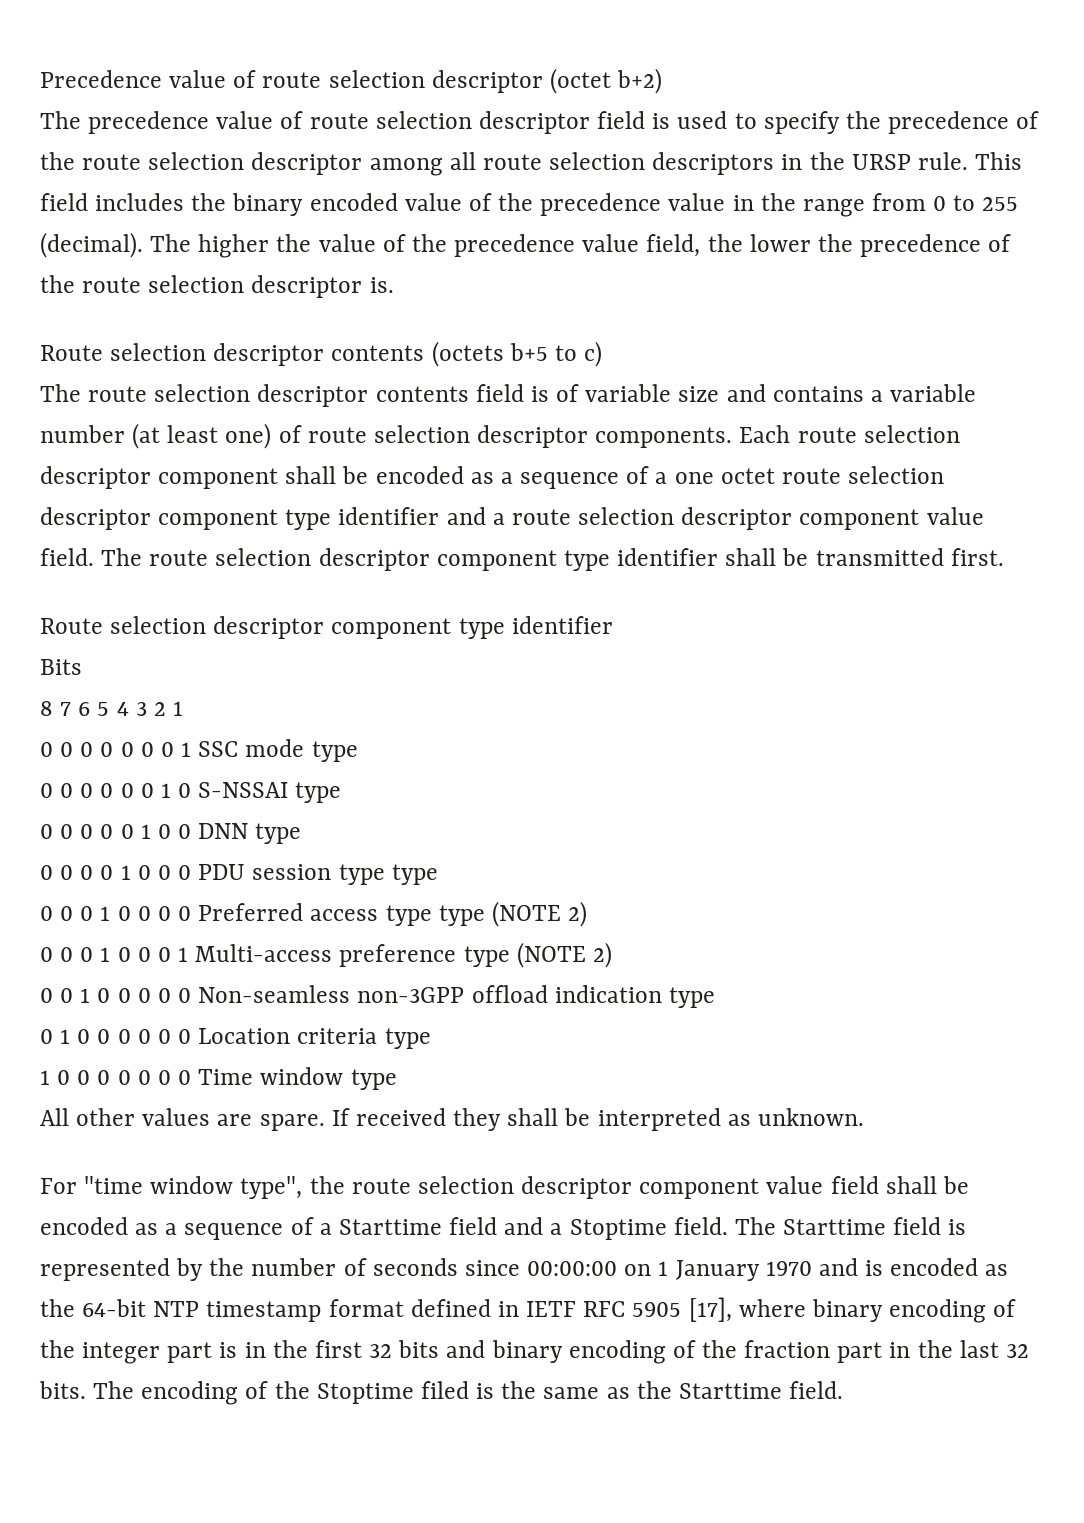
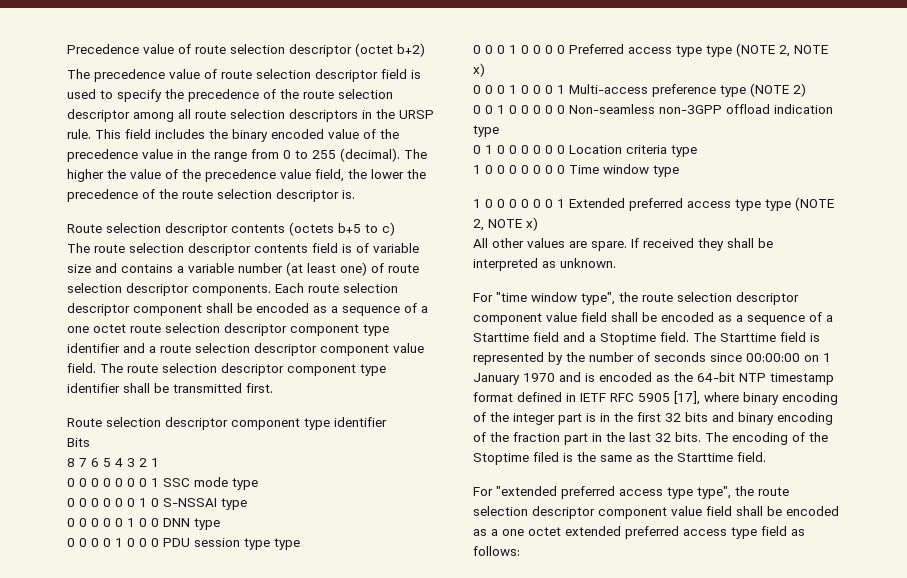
- 0 0 0 1 0 0 0 0 Preferred access type type (NOTE 2)
+ 0 0 0 1 0 0 0 0 Preferred access type type (NOTE 2, NOTE x)
+ 1 0 0 0 0 0 0 1 Extended preferred access type type (NOTE 2, NOTE x)
+ For "extended preferred access type type", the route selection descriptor component value field shall be encoded as a one octet extended preferred access type field as follows:

